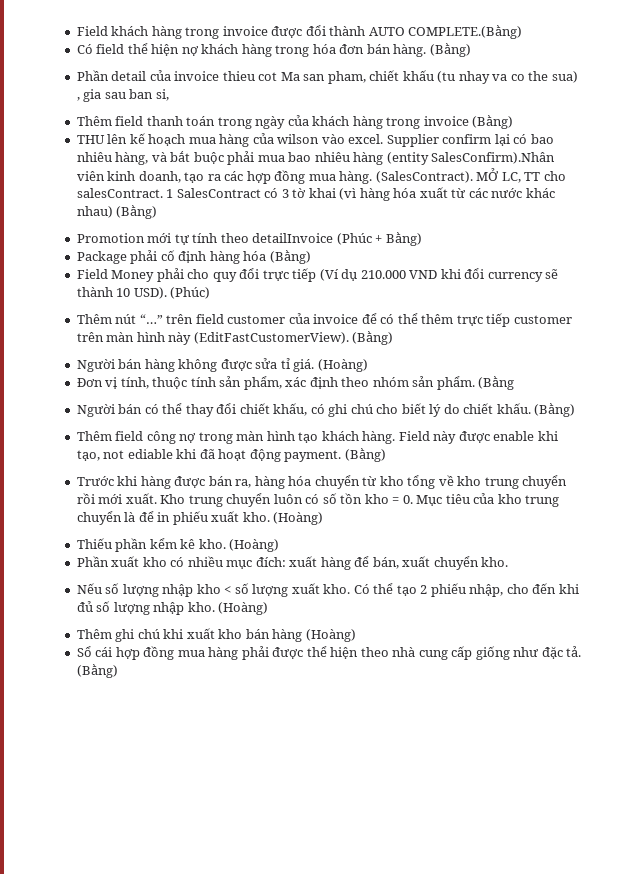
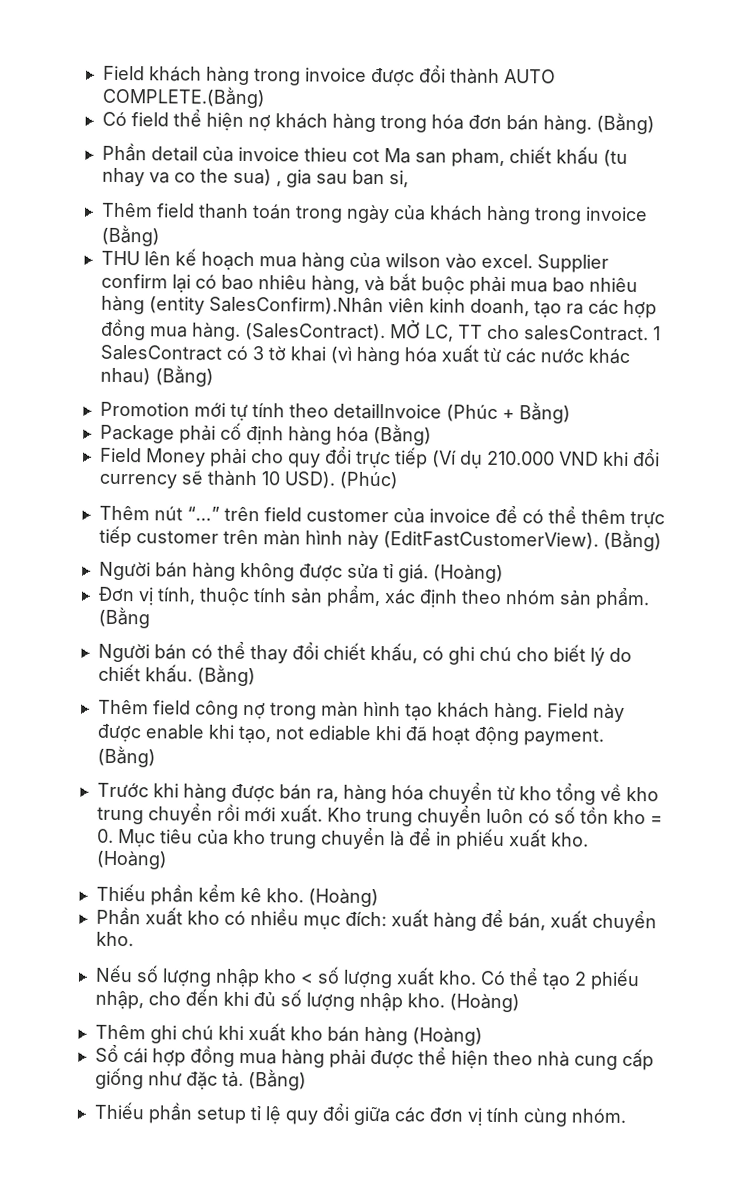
+ Thiếu phần setup tỉ lệ quy đổi giữa các đơn vị tính cùng nhóm.

